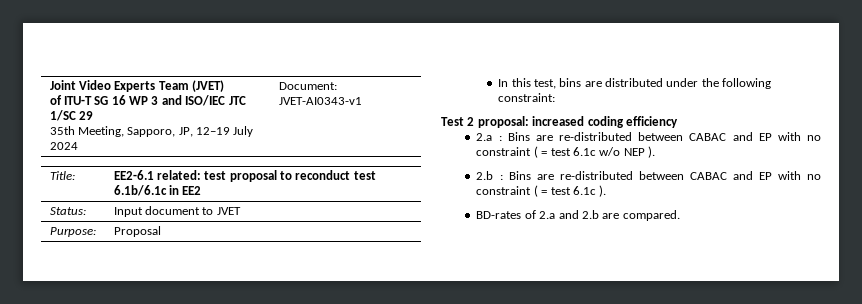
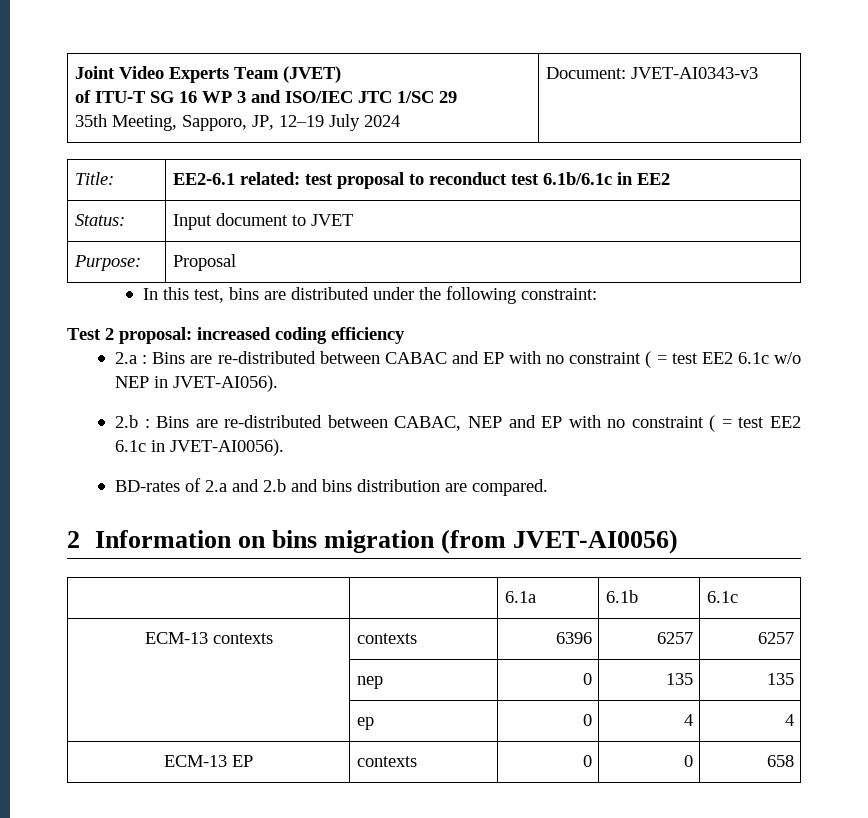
  Joint Video Experts Team (JVET)
  of ITU-T SG 16 WP 3 and ISO/IEC JTC 1/SC 29
- 35th Meeting, Sapporo, JP, 12–19 July 2024 | Document: JVET-AI0343-v1
+ 35th Meeting, Sapporo, JP, 12–19 July 2024 | Document: JVET-AI0343-v3
- 2.a : Bins are re-distributed between CABAC and EP with no constraint ( = test 6.1c w/o NEP ).
+ 2.a : Bins are re-distributed between CABAC and EP with no constraint ( = test EE2 6.1c w/o NEP in JVET-AI056).
- 2.b : Bins are re-distributed between CABAC and EP with no constraint ( = test 6.1c ).
+ 2.b : Bins are re-distributed between CABAC, NEP and EP with no constraint ( = test EE2 6.1c in JVET-AI0056).
- BD-rates of 2.a and 2.b are compared.
+ BD-rates of 2.a and 2.b and bins distribution are compared.
+ 2 Information on bins migration (from JVET-AI0056)
+ | | 6.1a | 6.1b | 6.1c
+ ECM-13 contexts | contexts | 6396 | 6257 | 6257
+ | nep | 0 | 135 | 135
+ | ep | 0 | 4 | 4
+ ECM-13 EP | contexts | 0 | 0 | 658

